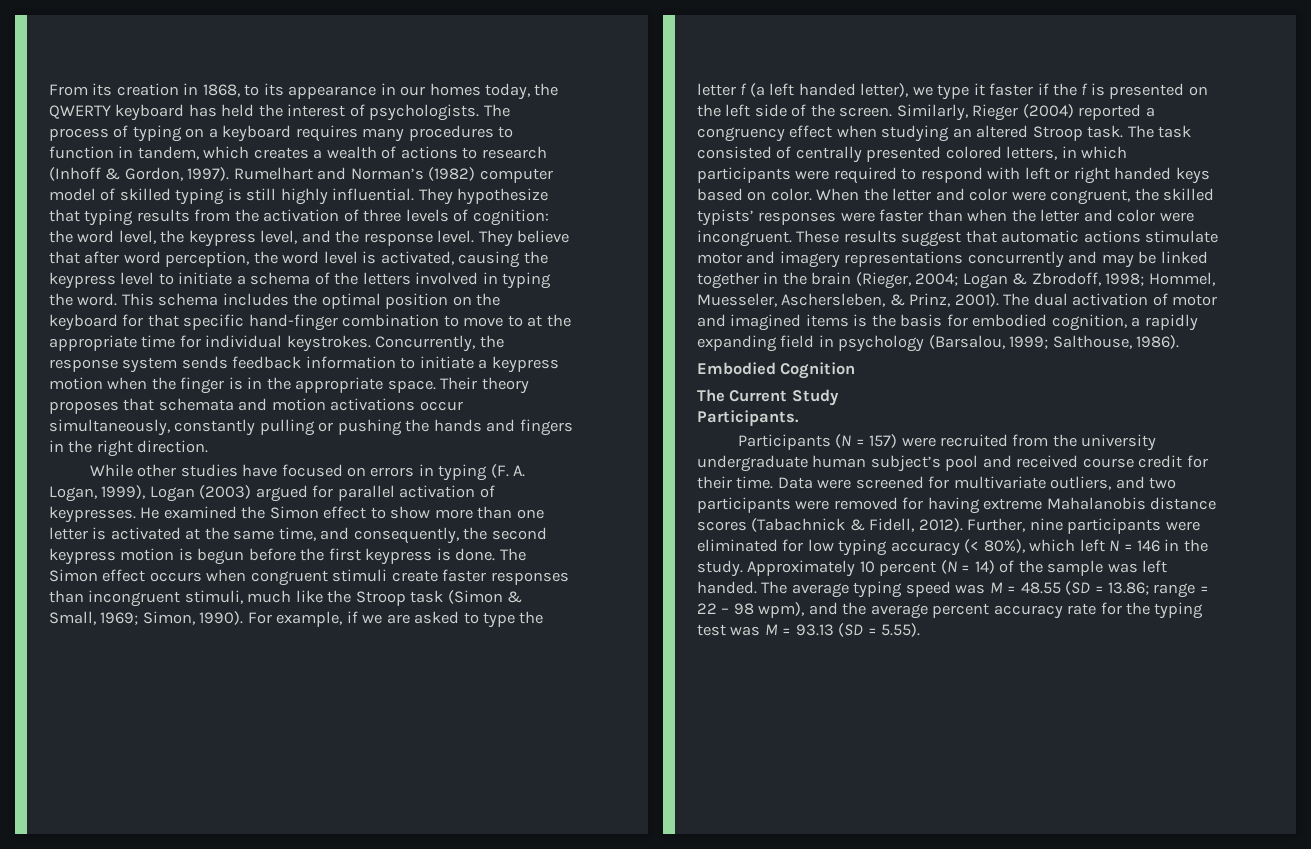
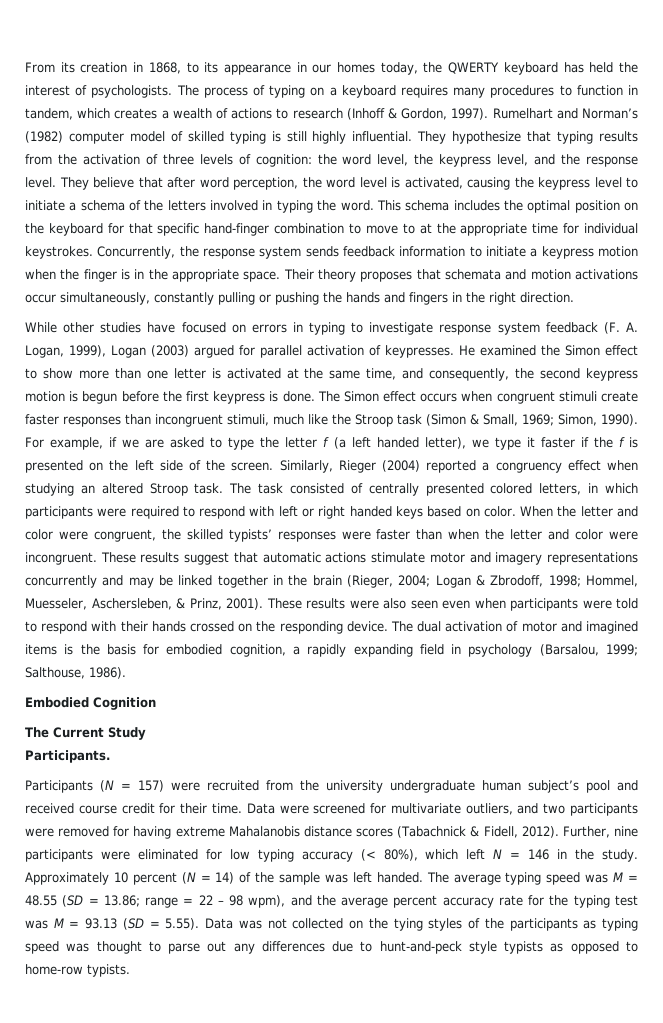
- While other studies have focused on errors in typing (F. A. Logan, 1999), Logan (2003) argued for parallel activation of keypresses.
+ While other studies have focused on errors in typing to investigate response system feedback (F. A. Logan, 1999), Logan (2003) argued for parallel activation of keypresses.
+ These results were also seen even when participants were told to respond with their hands crossed on the responding device.
- The average typing speed was M = 48.55 (SD = 13.86; range = 22 – 98 wpm), and the average percent accuracy rate for the typing test was M = 93.13 (SD = 5.55).
+ The average typing speed was M = 48.55 (SD = 13.86; range = 22 – 98 wpm), and the average percent accuracy rate for the typing test was M = 93.13 (SD = 5.55). Data was not collected on the tying styles of the participants as typing speed was thought to parse out any differences due to hunt-and-peck style typists as opposed to home-row typists.

